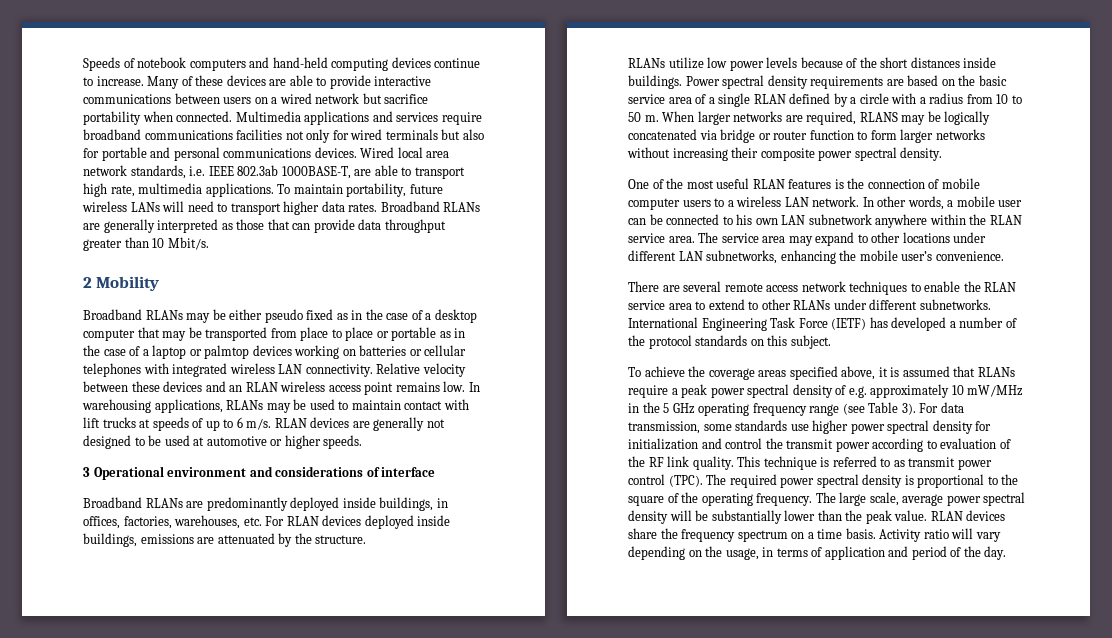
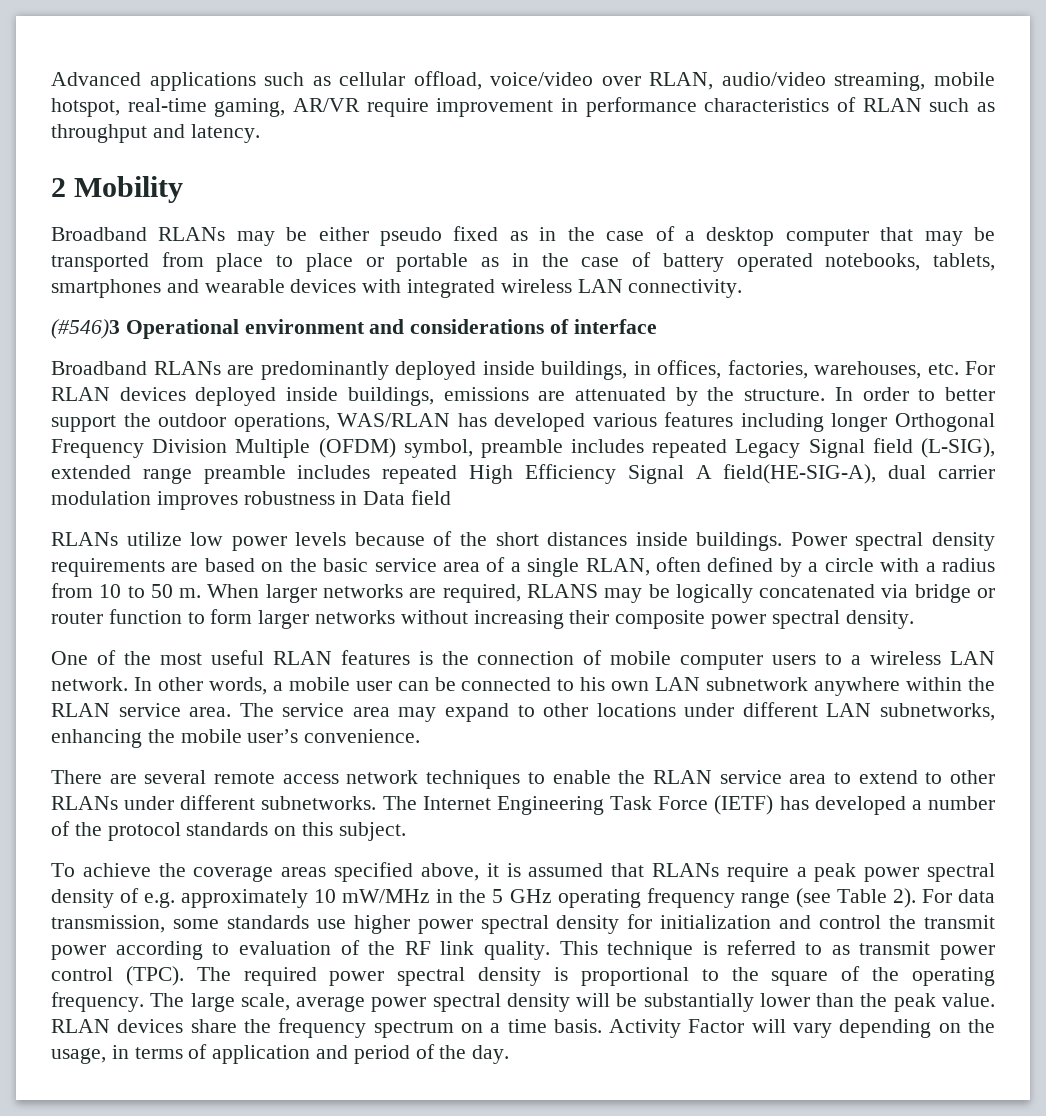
- Speeds of notebook computers and hand-held computing devices continue to increase. Many of these devices are able to provide interactive communications between users on a wired network but sacrifice portability when connected. Multimedia applications and services require broadband communications facilities not only for wired terminals but also for portable and personal communications devices. Wired local area network standards, i.e. IEEE 802.3ab 1000BASE-T, are able to transport high rate, multimedia applications. To maintain portability, future wireless LANs will need to transport higher data rates. Broadband RLANs are generally interpreted as those that can provide data throughput greater than 10 Mbit/s.
+ Advanced applications such as cellular offload, voice/video over RLAN, audio/video streaming, mobile hotspot, real-time gaming, AR/VR require improvement in performance characteristics of RLAN such as throughput and latency.
- Broadband RLANs may be either pseudo fixed as in the case of a desktop computer that may be transported from place to place or portable as in the case of a laptop or palmtop devices working on batteries or cellular telephones with integrated wireless LAN connectivity. Relative velocity between these devices and an RLAN wireless access point remains low. In warehousing applications, RLANs may be used to maintain contact with lift trucks at speeds of up to 6 m/s. RLAN devices are generally not designed to be used at automotive or higher speeds.
- 3 Operational environment and considerations of interface
+ Broadband RLANs may be either pseudo fixed as in the case of a desktop computer that may be transported from place to place or portable as in the case of battery operated notebooks, tablets, smartphones and wearable devices with integrated wireless LAN connectivity.
+ (#546)3 Operational environment and considerations of interface
+ In order to better support the outdoor operations, WAS/RLAN has developed various features including longer Orthogonal Frequency Division Multiple (OFDM) symbol, preamble includes repeated Legacy Signal field (L-SIG), extended range preamble includes repeated High Efficiency Signal A field(HE-SIG-A), dual carrier modulation improves robustness in Data field
- Power spectral density requirements are based on the basic service area of a single RLAN defined by a circle with a radius from 10 to 50 m.
+ Power spectral density requirements are based on the basic service area of a single RLAN, often defined by a circle with a radius from 10 to 50 m.
- International Engineering Task Force (IETF) has developed a number of the protocol standards on this subject.
+ The Internet Engineering Task Force (IETF) has developed a number of the protocol standards on this subject.
- To achieve the coverage areas specified above, it is assumed that RLANs require a peak power spectral density of e.g. approximately 10 mW/MHz in the 5 GHz operating frequency range (see Table 3).
+ To achieve the coverage areas specified above, it is assumed that RLANs require a peak power spectral density of e.g. approximately 10 mW/MHz in the 5 GHz operating frequency range (see Table 2).
- Activity ratio will vary depending on the usage, in terms of application and period of the day.
+ Activity Factor will vary depending on the usage, in terms of application and period of the day.

